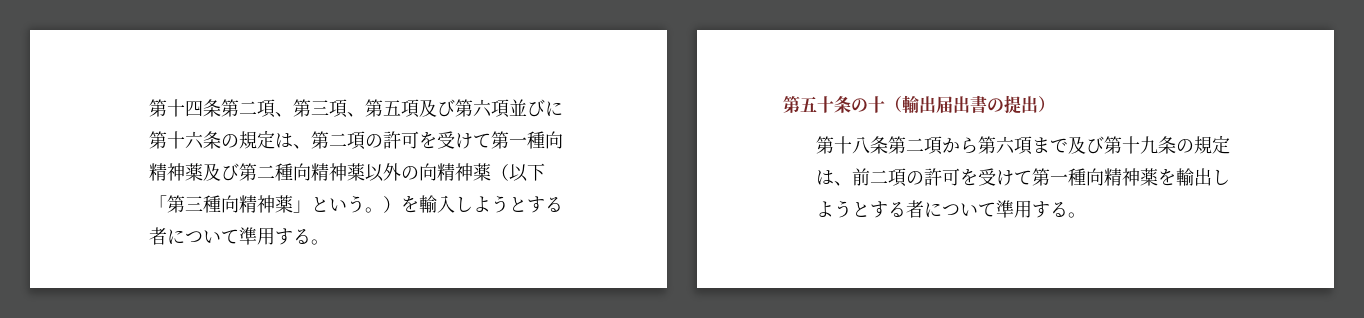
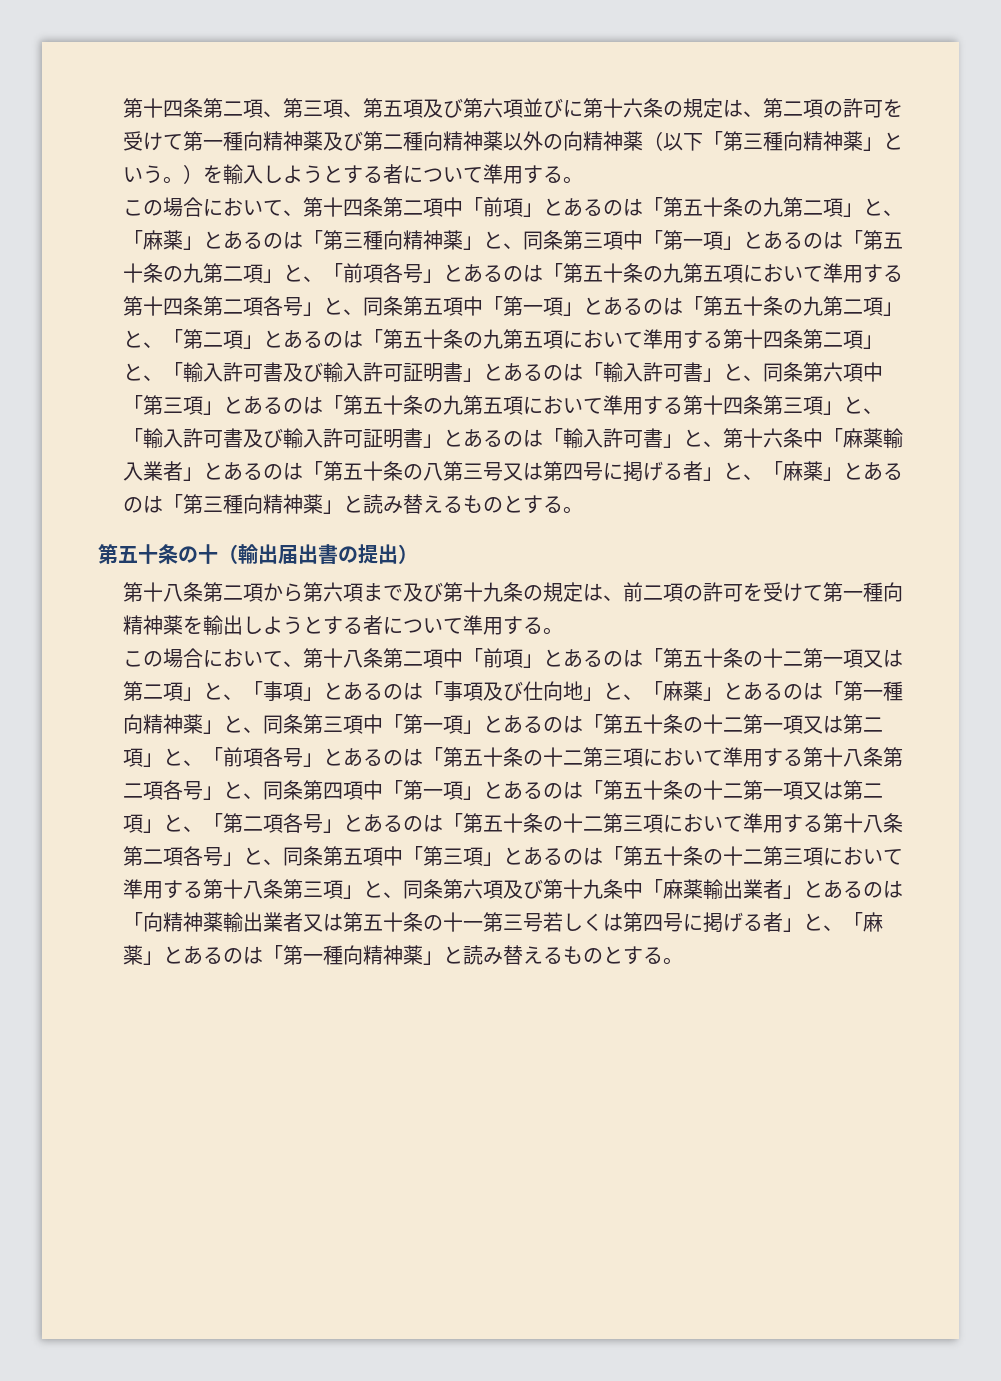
+ この場合において、第十四条第二項中「前項」とあるのは「第五十条の九第二項」と、「麻薬」とあるのは「第三種向精神薬」と、同条第三項中「第一項」とあるのは「第五十条の九第二項」と、「前項各号」とあるのは「第五十条の九第五項において準用する第十四条第二項各号」と、同条第五項中「第一項」とあるのは「第五十条の九第二項」と、「第二項」とあるのは「第五十条の九第五項において準用する第十四条第二項」と、「輸入許可書及び輸入許可証明書」とあるのは「輸入許可書」と、同条第六項中「第三項」とあるのは「第五十条の九第五項において準用する第十四条第三項」と、「輸入許可書及び輸入許可証明書」とあるのは「輸入許可書」と、第十六条中「麻薬輸入業者」とあるのは「第五十条の八第三号又は第四号に掲げる者」と、「麻薬」とあるのは「第三種向精神薬」と読み替えるものとする。
+ この場合において、第十八条第二項中「前項」とあるのは「第五十条の十二第一項又は第二項」と、「事項」とあるのは「事項及び仕向地」と、「麻薬」とあるのは「第一種向精神薬」と、同条第三項中「第一項」とあるのは「第五十条の十二第一項又は第二項」と、「前項各号」とあるのは「第五十条の十二第三項において準用する第十八条第二項各号」と、同条第四項中「第一項」とあるのは「第五十条の十二第一項又は第二項」と、「第二項各号」とあるのは「第五十条の十二第三項において準用する第十八条第二項各号」と、同条第五項中「第三項」とあるのは「第五十条の十二第三項において準用する第十八条第三項」と、同条第六項及び第十九条中「麻薬輸出業者」とあるのは「向精神薬輸出業者又は第五十条の十一第三号若しくは第四号に掲げる者」と、「麻薬」とあるのは「第一種向精神薬」と読み替えるものとする。

